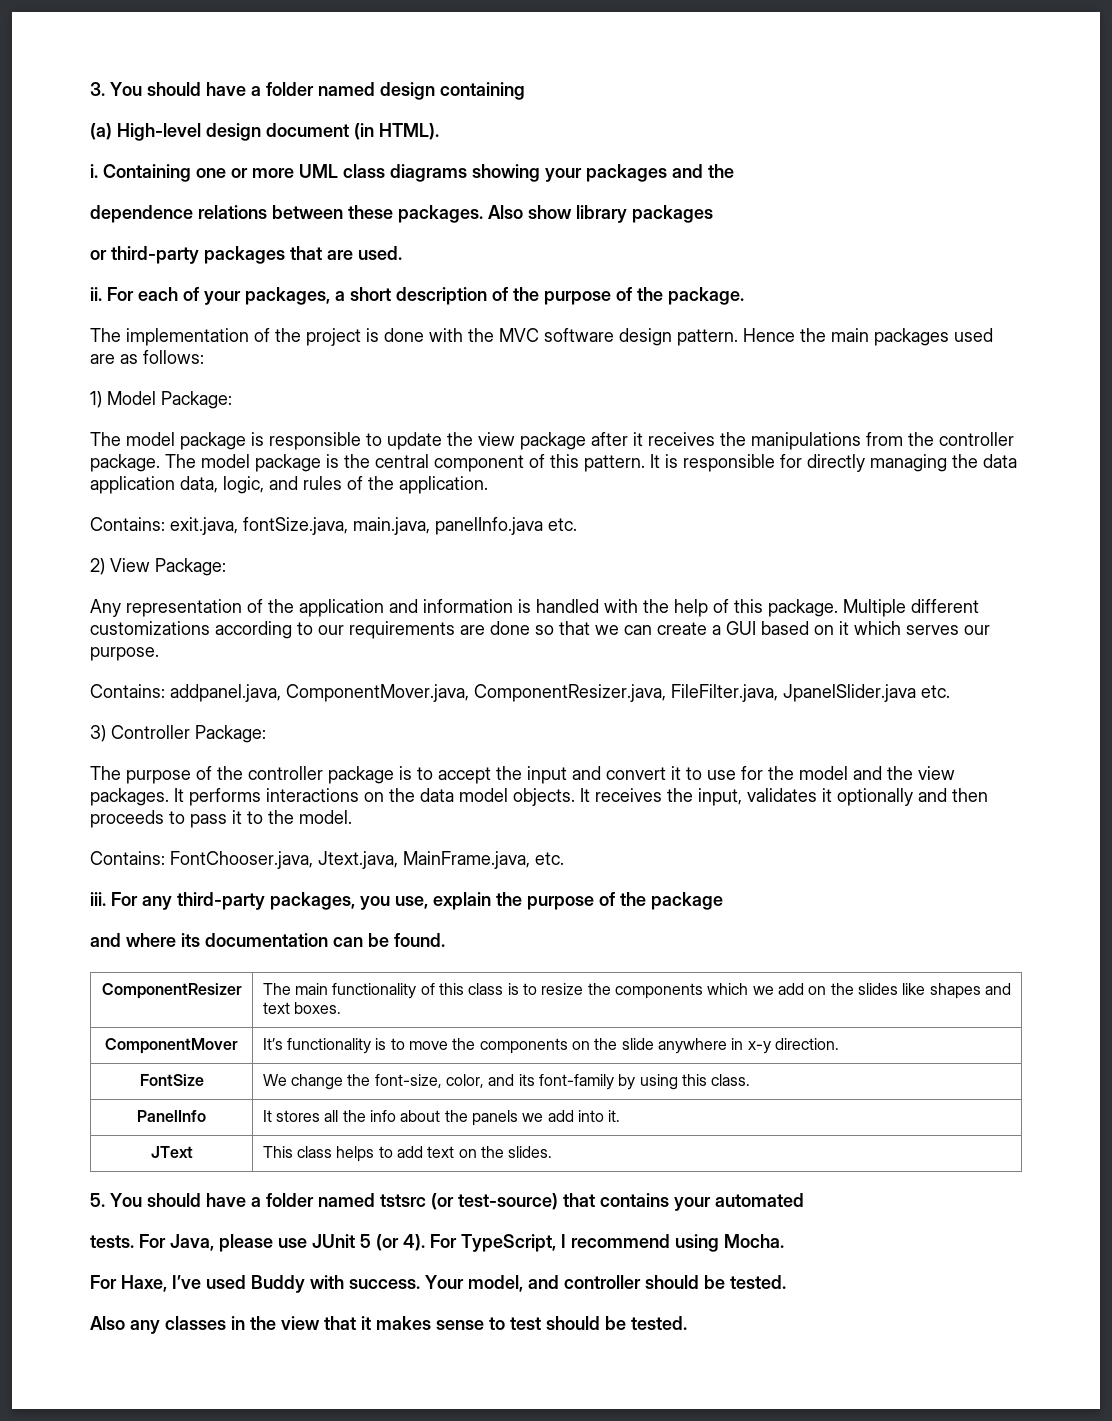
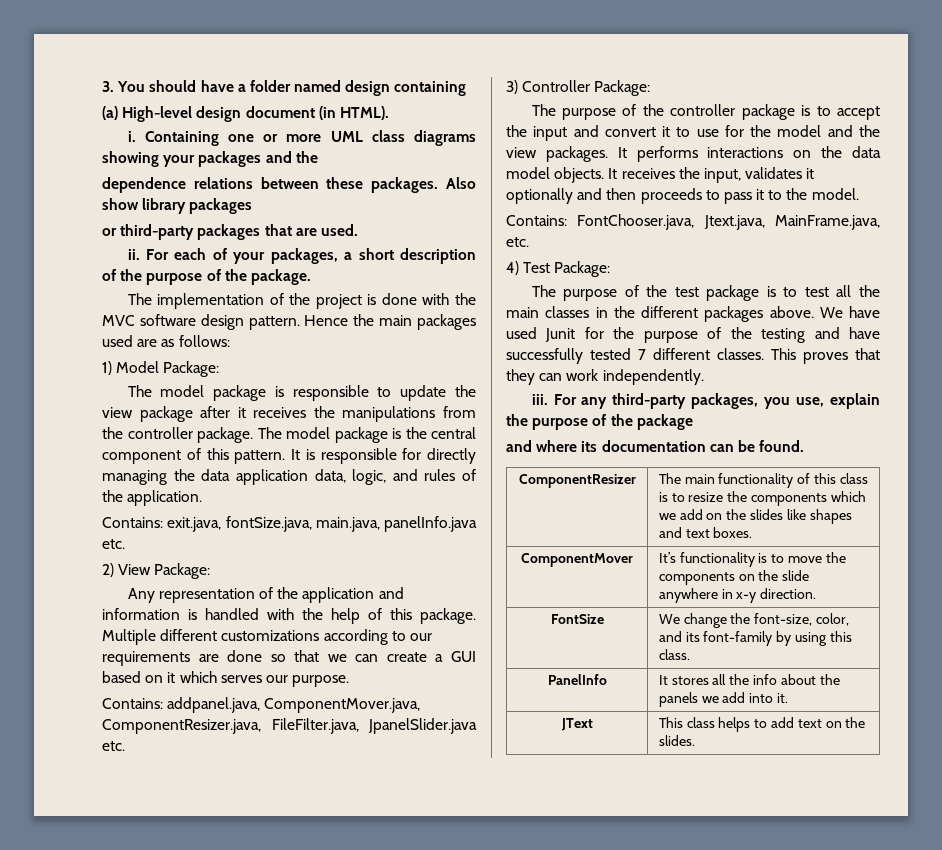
+ 4) Test Package:
+ The purpose of the test package is to test all the main classes in the different packages above. We have used Junit for the purpose of the testing and have successfully tested 7 different classes. This proves that they can work independently.
- 5. You should have a folder named tstsrc (or test-source) that contains your automated
- tests. For Java, please use JUnit 5 (or 4). For TypeScript, I recommend using Mocha.
- For Haxe, I’ve used Buddy with success. Your model, and controller should be tested.
- Also any classes in the view that it makes sense to test should be tested.

